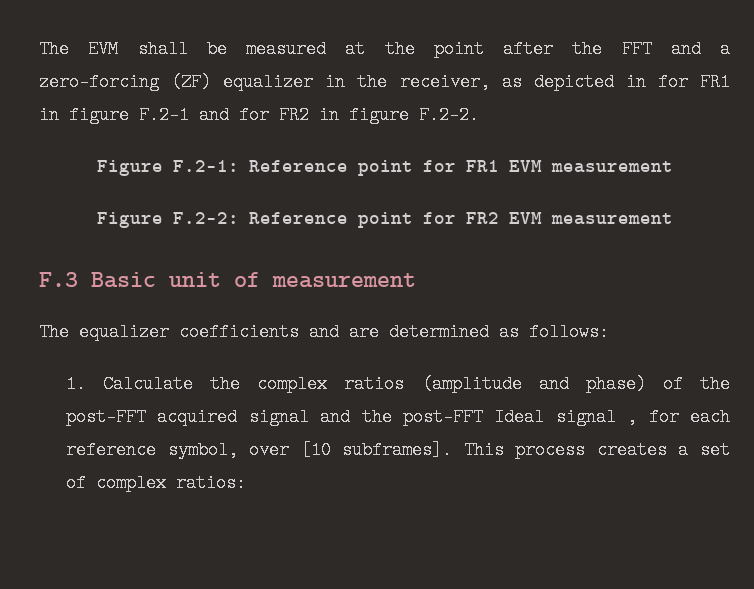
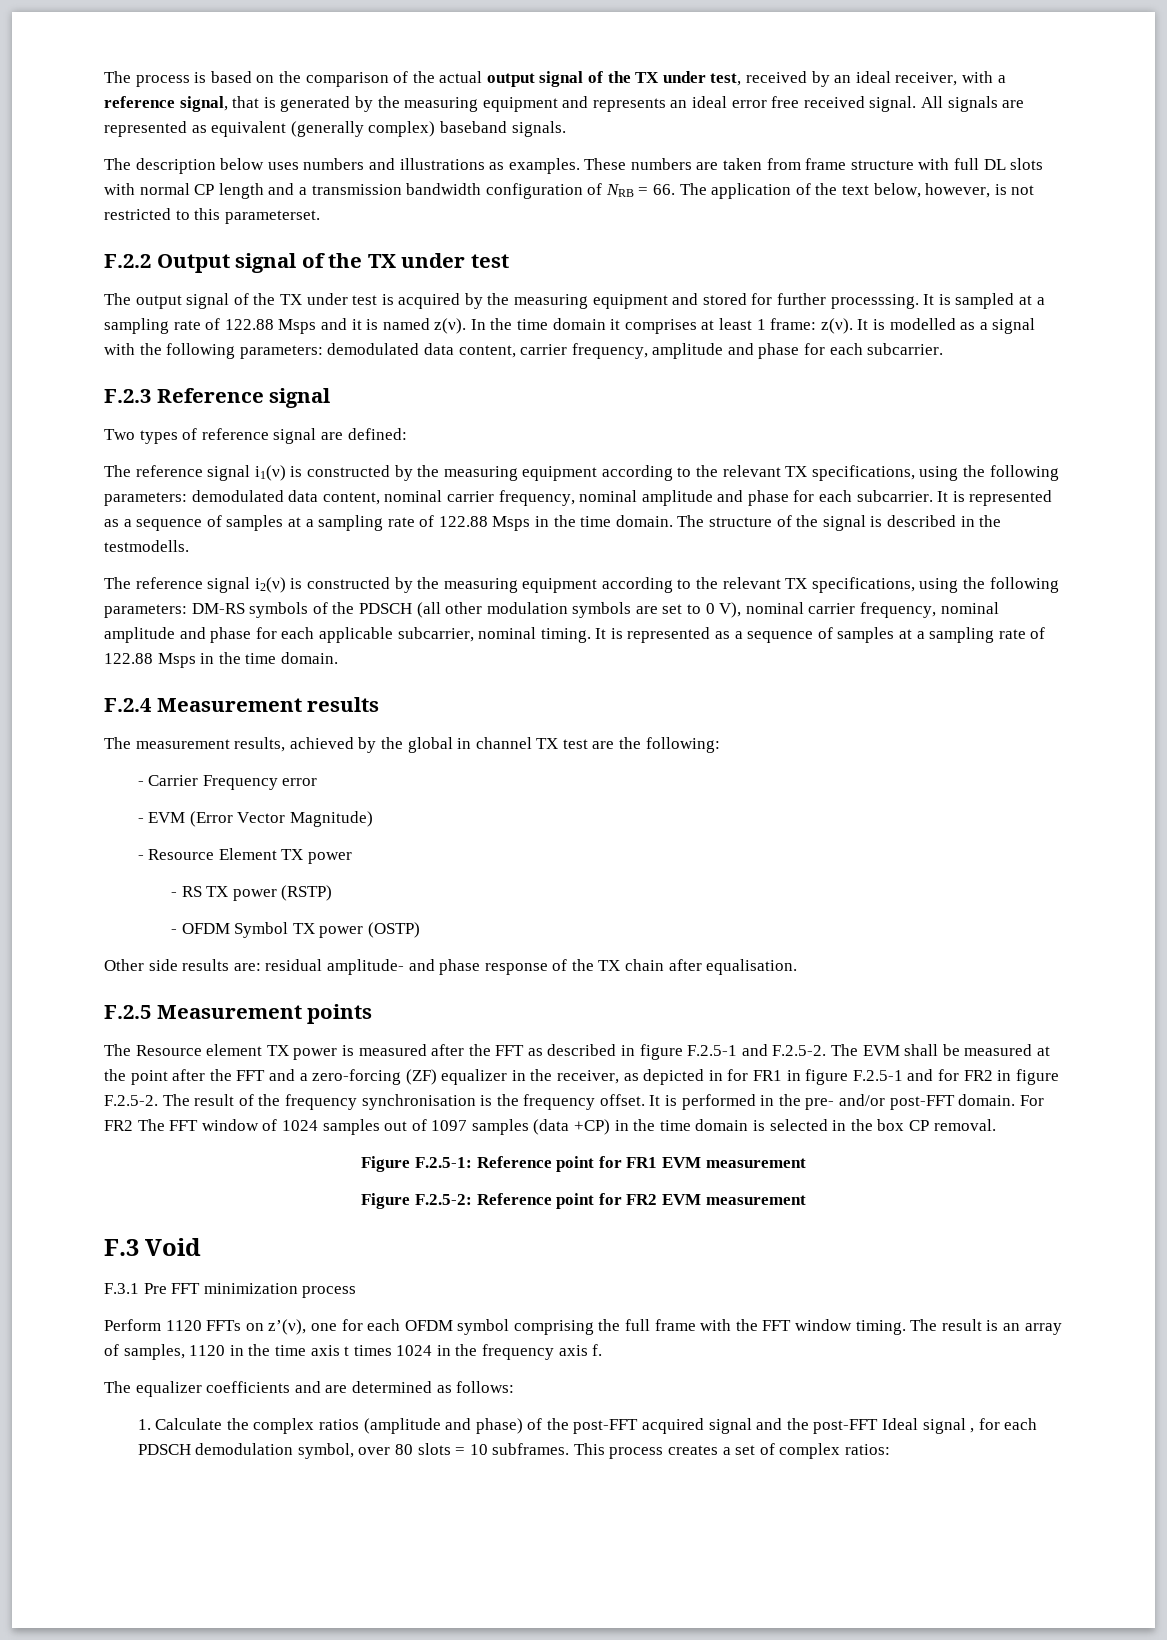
- The EVM shall be measured at the point after the FFT and a zero-forcing (ZF) equalizer in the receiver, as depicted in for FR1 in figure F.2-1 and for FR2 in figure F.2-2.
- Figure F.2-1: Reference point for FR1 EVM measurement
+ The process is based on the comparison of the actual output signal of the TX under test, received by an ideal receiver, with a reference signal, that is generated by the measuring equipment and represents an ideal error free received signal. All signals are represented as equivalent (generally complex) baseband signals.
+ The description below uses numbers and illustrations as examples. These numbers are taken from frame structure with full DL slots with normal CP length and a transmission bandwidth configuration of NRB = 66. The application of the text below, however, is not restricted to this parameterset.
+ F.2.2 Output signal of the TX under test
+ The output signal of the TX under test is acquired by the measuring equipment and stored for further processsing. It is sampled at a sampling rate of 122.88 Msps and it is named z(ν). In the time domain it comprises at least 1 frame: z(ν). It is modelled as a signal with the following parameters: demodulated data content, carrier frequency, amplitude and phase for each subcarrier.
+ F.2.3 Reference signal
+ Two types of reference signal are defined:
+ The reference signal i1(ν) is constructed by the measuring equipment according to the relevant TX specifications, using the following parameters: demodulated data content, nominal carrier frequency, nominal amplitude and phase for each subcarrier. It is represented as a sequence of samples at a sampling rate of 122.88 Msps in the time domain. The structure of the signal is described in the testmodells.
+ The reference signal i2(ν) is constructed by the measuring equipment according to the relevant TX specifications, using the following parameters: DM-RS symbols of the PDSCH (all other modulation symbols are set to 0 V), nominal carrier frequency, nominal amplitude and phase for each applicable subcarrier, nominal timing. It is represented as a sequence of samples at a sampling rate of 122.88 Msps in the time domain.
+ F.2.4 Measurement results
+ The measurement results, achieved by the global in channel TX test are the following:
+ - Carrier Frequency error
+ - EVM (Error Vector Magnitude)
+ - Resource Element TX power
+ - RS TX power (RSTP)
+ - OFDM Symbol TX power (OSTP)
+ Other side results are: residual amplitude- and phase response of the TX chain after equalisation.
+ F.2.5 Measurement points
+ The Resource element TX power is measured after the FFT as described in figure F.2.5-1 and F.2.5-2. The EVM shall be measured at the point after the FFT and a zero-forcing (ZF) equalizer in the receiver, as depicted in for FR1 in figure F.2.5-1 and for FR2 in figure F.2.5-2. The result of the frequency synchronisation is the frequency offset. It is performed in the pre- and/or post-FFT domain. For FR2 The FFT window of 1024 samples out of 1097 samples (data +CP) in the time domain is selected in the box CP removal.
+ Figure F.2.5-1: Reference point for FR1 EVM measurement
- Figure F.2-2: Reference point for FR2 EVM measurement
+ Figure F.2.5-2: Reference point for FR2 EVM measurement
- F.3 Basic unit of measurement
+ F.3 Void
+ F.3.1 Pre FFT minimization process
+ Perform 1120 FFTs on z’(ν), one for each OFDM symbol comprising the full frame with the FFT window timing. The result is an array of samples, 1120 in the time axis t times 1024 in the frequency axis f.
- 1. Calculate the complex ratios (amplitude and phase) of the post-FFT acquired signal and the post-FFT Ideal signal , for each reference symbol, over [10 subframes].
+ 1. Calculate the complex ratios (amplitude and phase) of the post-FFT acquired signal and the post-FFT Ideal signal , for each PDSCH demodulation symbol, over 80 slots = 10 subframes.

